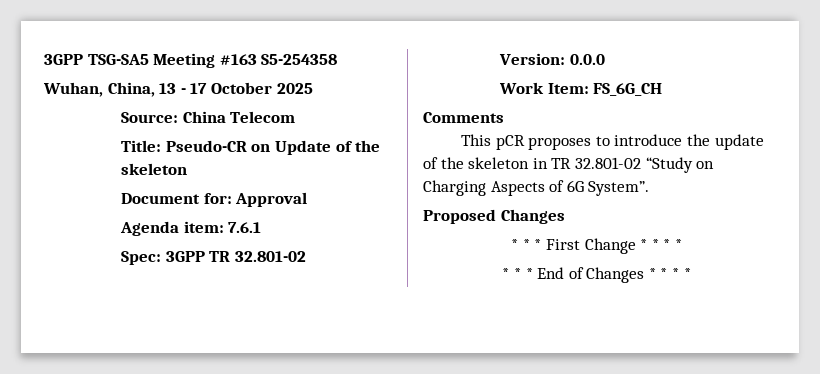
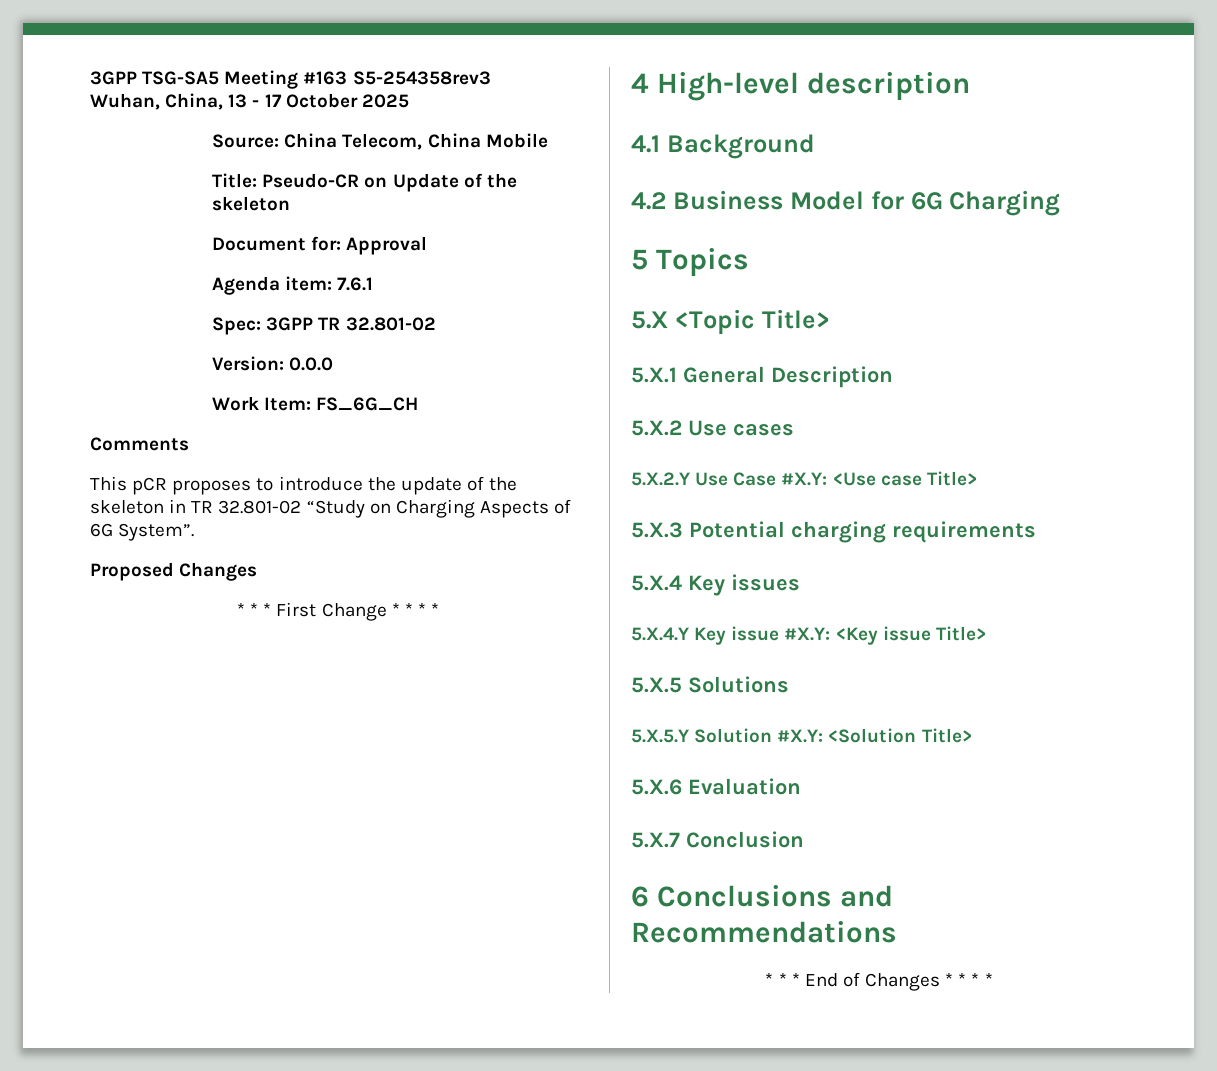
- 3GPP TSG-SA5 Meeting #163 S5-254358
+ 3GPP TSG-SA5 Meeting #163 S5-254358rev3
- Source: China Telecom
+ Source: China Telecom, China Mobile
+ 4 High-level description
+ 4.1 Background
+ 4.2 Business Model for 6G Charging
+ 5 Topics
+ 5.X <Topic Title>
+ 5.X.1 General Description
+ 5.X.2 Use cases
+ 5.X.2.Y Use Case #X.Y: <Use case Title>
+ 5.X.3 Potential charging requirements
+ 5.X.4 Key issues
+ 5.X.4.Y Key issue #X.Y: <Key issue Title>
+ 5.X.5 Solutions
+ 5.X.5.Y Solution #X.Y: <Solution Title>
+ 5.X.6 Evaluation
+ 5.X.7 Conclusion
+ 6 Conclusions and Recommendations

